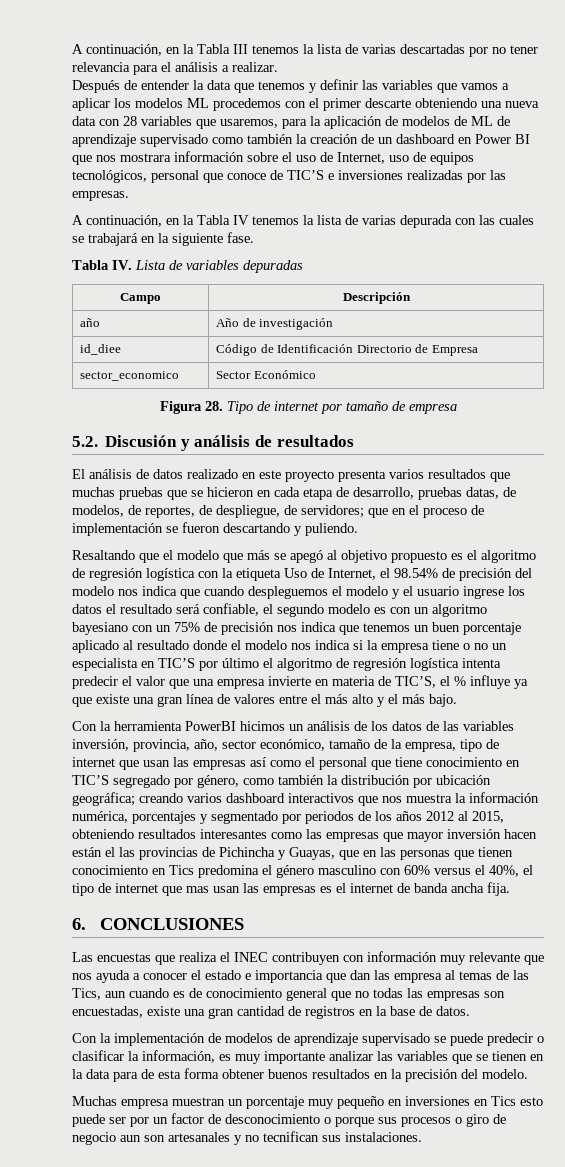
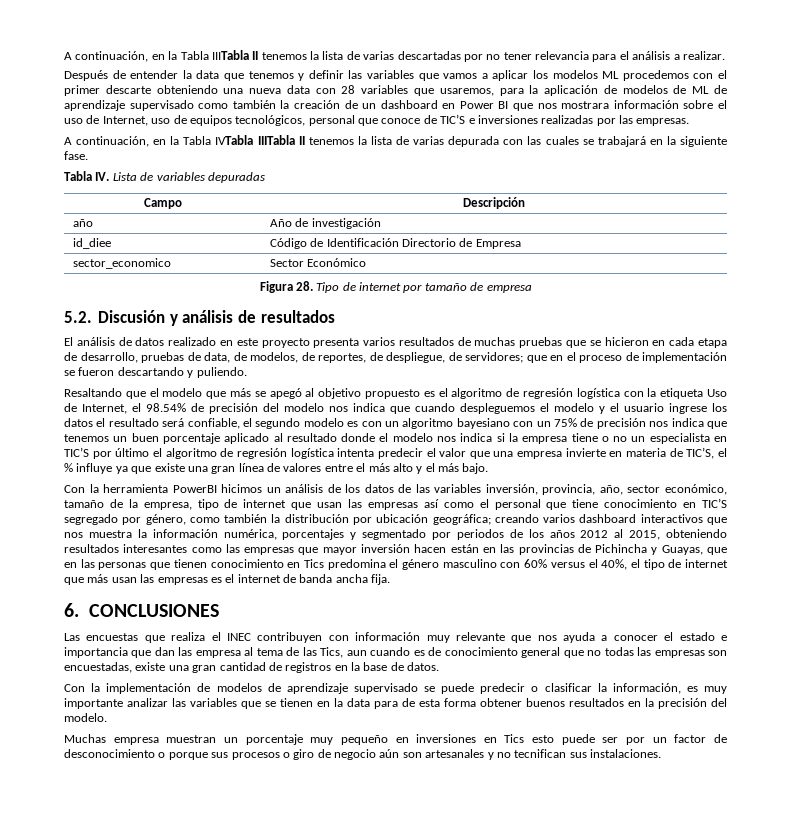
- A continuación, en la Tabla III tenemos la lista de varias descartadas por no tener relevancia para el análisis a realizar.
+ A continuación, en la Tabla IIITabla II tenemos la lista de varias descartadas por no tener relevancia para el análisis a realizar.
- A continuación, en la Tabla IV tenemos la lista de varias depurada con las cuales se trabajará en la siguiente fase.
+ A continuación, en la Tabla IVTabla IIITabla II tenemos la lista de varias depurada con las cuales se trabajará en la siguiente fase.
- El análisis de datos realizado en este proyecto presenta varios resultados que muchas pruebas que se hicieron en cada etapa de desarrollo, pruebas datas, de modelos, de reportes, de despliegue, de servidores; que en el proceso de implementación se fueron descartando y puliendo.
+ El análisis de datos realizado en este proyecto presenta varios resultados de muchas pruebas que se hicieron en cada etapa de desarrollo, pruebas de data, de modelos, de reportes, de despliegue, de servidores; que en el proceso de implementación se fueron descartando y puliendo.
- creando varios dashboard interactivos que nos muestra la información numérica, porcentajes y segmentado por periodos de los años 2012 al 2015, obteniendo resultados interesantes como las empresas que mayor inversión hacen están el las provincias de Pichincha y Guayas, que en las personas que tienen conocimiento en Tics predomina el género masculino con 60% versus el 40%, el tipo de internet que mas usan las empresas es el internet de banda ancha fija.
+ creando varios dashboard interactivos que nos muestra la información numérica, porcentajes y segmentado por periodos de los años 2012 al 2015, obteniendo resultados interesantes como las empresas que mayor inversión hacen están en las provincias de Pichincha y Guayas, que en las personas que tienen conocimiento en Tics predomina el género masculino con 60% versus el 40%, el tipo de internet que más usan las empresas es el internet de banda ancha fija.
- Las encuestas que realiza el INEC contribuyen con información muy relevante que nos ayuda a conocer el estado e importancia que dan las empresa al temas de las Tics, aun cuando es de conocimiento general que no todas las empresas son encuestadas, existe una gran cantidad de registros en la base de datos.
+ Las encuestas que realiza el INEC contribuyen con información muy relevante que nos ayuda a conocer el estado e importancia que dan las empresa al tema de las Tics, aun cuando es de conocimiento general que no todas las empresas son encuestadas, existe una gran cantidad de registros en la base de datos.
- Muchas empresa muestran un porcentaje muy pequeño en inversiones en Tics esto puede ser por un factor de desconocimiento o porque sus procesos o giro de negocio aun son artesanales y no tecnifican sus instalaciones.
+ Muchas empresa muestran un porcentaje muy pequeño en inversiones en Tics esto puede ser por un factor de desconocimiento o porque sus procesos o giro de negocio aún son artesanales y no tecnifican sus instalaciones.

